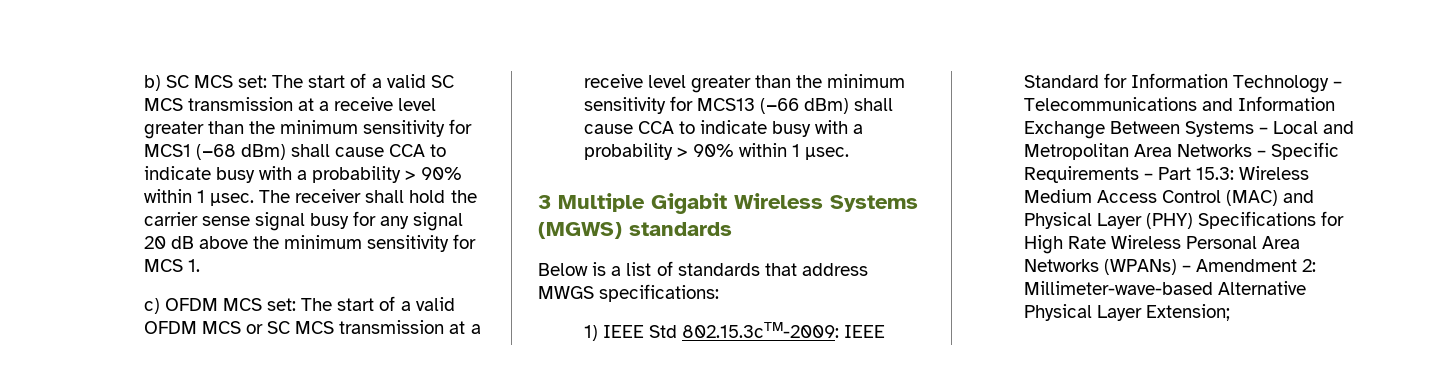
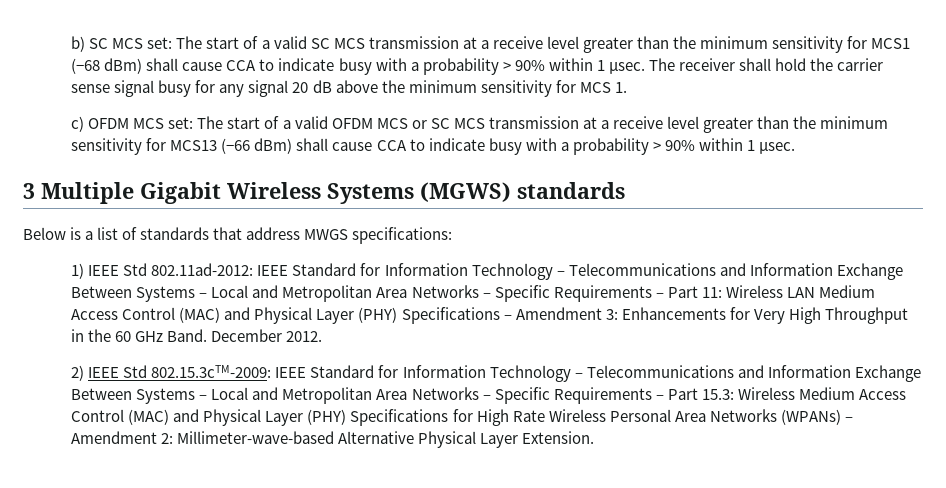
- 1) IEEE Std 802.15.3cTM-2009: IEEE Standard for Information Technology – Telecommunications and Information Exchange Between Systems – Local and Metropolitan Area Networks – Specific Requirements – Part 15.3: Wireless Medium Access Control (MAC) and Physical Layer (PHY) Specifications for High Rate Wireless Personal Area Networks (WPANs) – Amendment 2: Millimeter-wave-based Alternative Physical Layer Extension;
+ 1) IEEE Std 802.11ad-2012: IEEE Standard for Information Technology – Telecommunications and Information Exchange Between Systems – Local and Metropolitan Area Networks – Specific Requirements – Part 11: Wireless LAN Medium Access Control (MAC) and Physical Layer (PHY) Specifications – Amendment 3: Enhancements for Very High Throughput in the 60 GHz Band. December 2012.
+ 2) IEEE Std 802.15.3cTM-2009: IEEE Standard for Information Technology – Telecommunications and Information Exchange Between Systems – Local and Metropolitan Area Networks – Specific Requirements – Part 15.3: Wireless Medium Access Control (MAC) and Physical Layer (PHY) Specifications for High Rate Wireless Personal Area Networks (WPANs) – Amendment 2: Millimeter-wave-based Alternative Physical Layer Extension.

